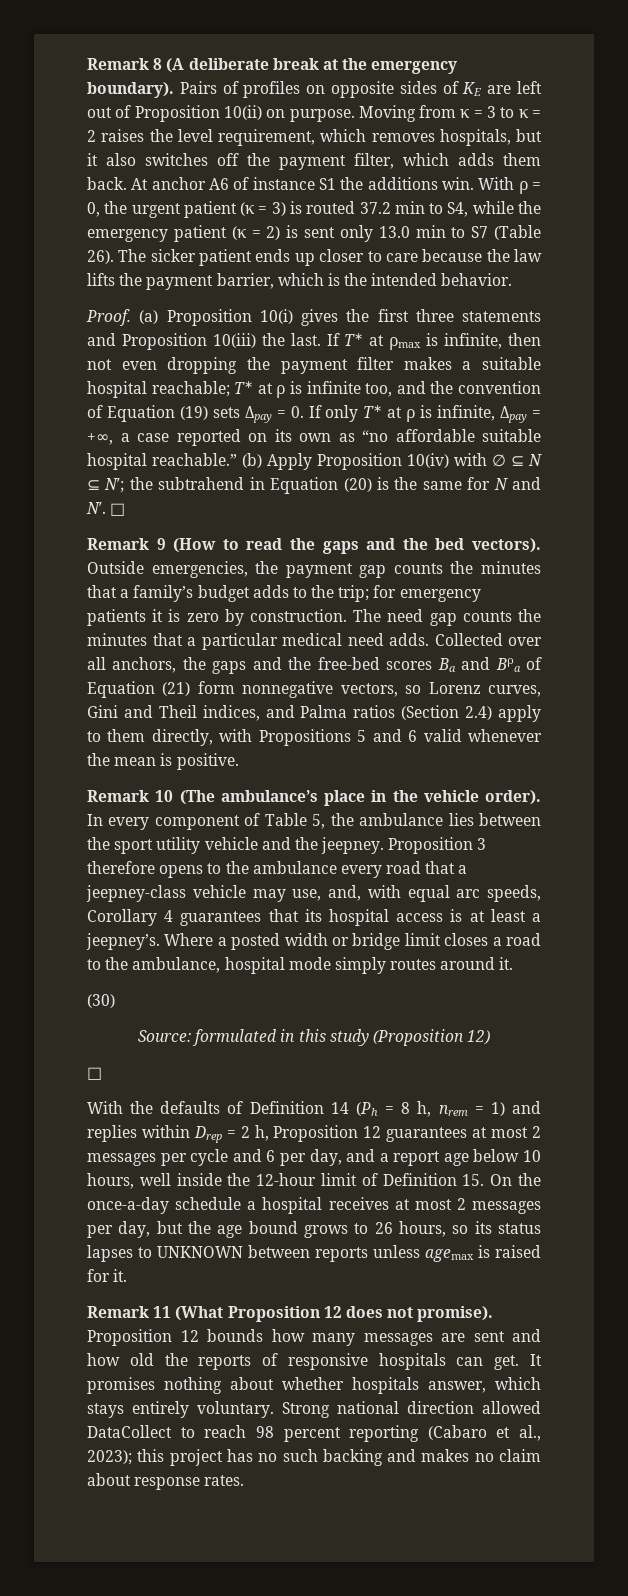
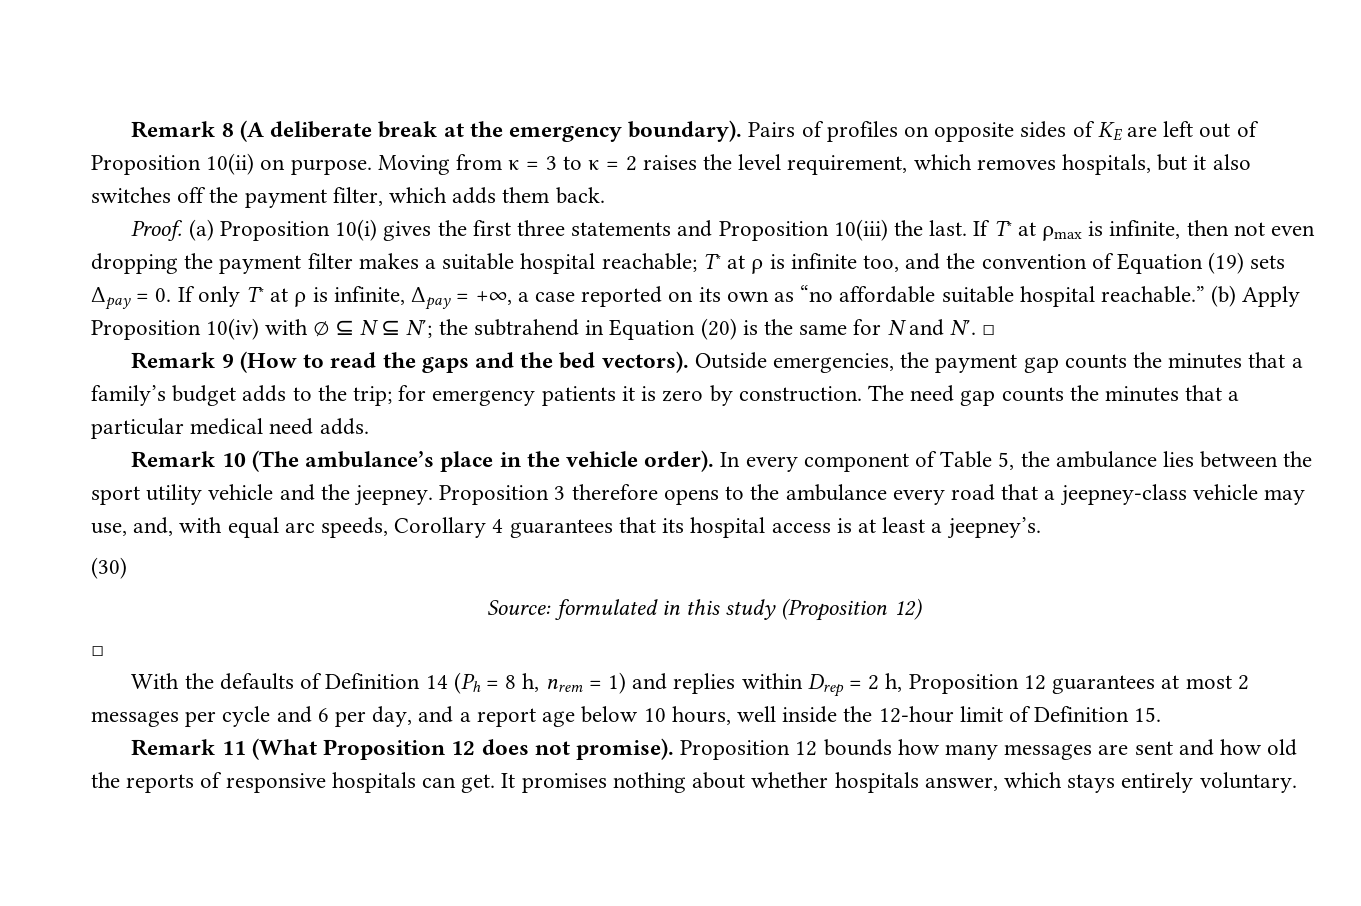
- At anchor A6 of instance S1 the additions win. With ρ = 0, the urgent patient (κ = 3) is routed 37.2 min to S4, while the emergency patient (κ = 2) is sent only 13.0 min to S7 (Table 26). The sicker patient ends up closer to care because the law lifts the payment barrier, which is the intended behavior.
- Collected over all anchors, the gaps and the free-bed scores Ba and Bρa of Equation (21) form nonnegative vectors, so Lorenz curves, Gini and Theil indices, and Palma ratios (Section 2.4) apply to them directly, with Propositions 5 and 6 valid whenever the mean is positive.
- Where a posted width or bridge limit closes a road to the ambulance, hospital mode simply routes around it.
- With the defaults of Definition 14 (Ph = 8 h, nrem = 1) and replies within Drep = 2 h, Proposition 12 guarantees at most 2 messages per cycle and 6 per day, and a report age below 10 hours, well inside the 12-hour limit of Definition 15. On the once-a-day schedule a hospital receives at most 2 messages per day, but the age bound grows to 26 hours, so its status lapses to UNKNOWN between reports unless agemax is raised for it.
+ With the defaults of Definition 14 (Ph = 8 h, nrem = 1) and replies within Drep = 2 h, Proposition 12 guarantees at most 2 messages per cycle and 6 per day, and a report age below 10 hours, well inside the 12-hour limit of Definition 15.
- Strong national direction allowed DataCollect to reach 98 percent reporting (Cabaro et al., 2023); this project has no such backing and makes no claim about response rates.

